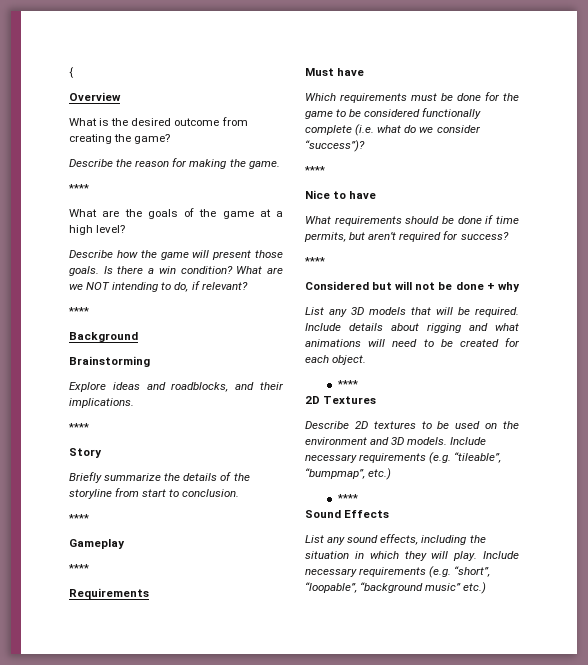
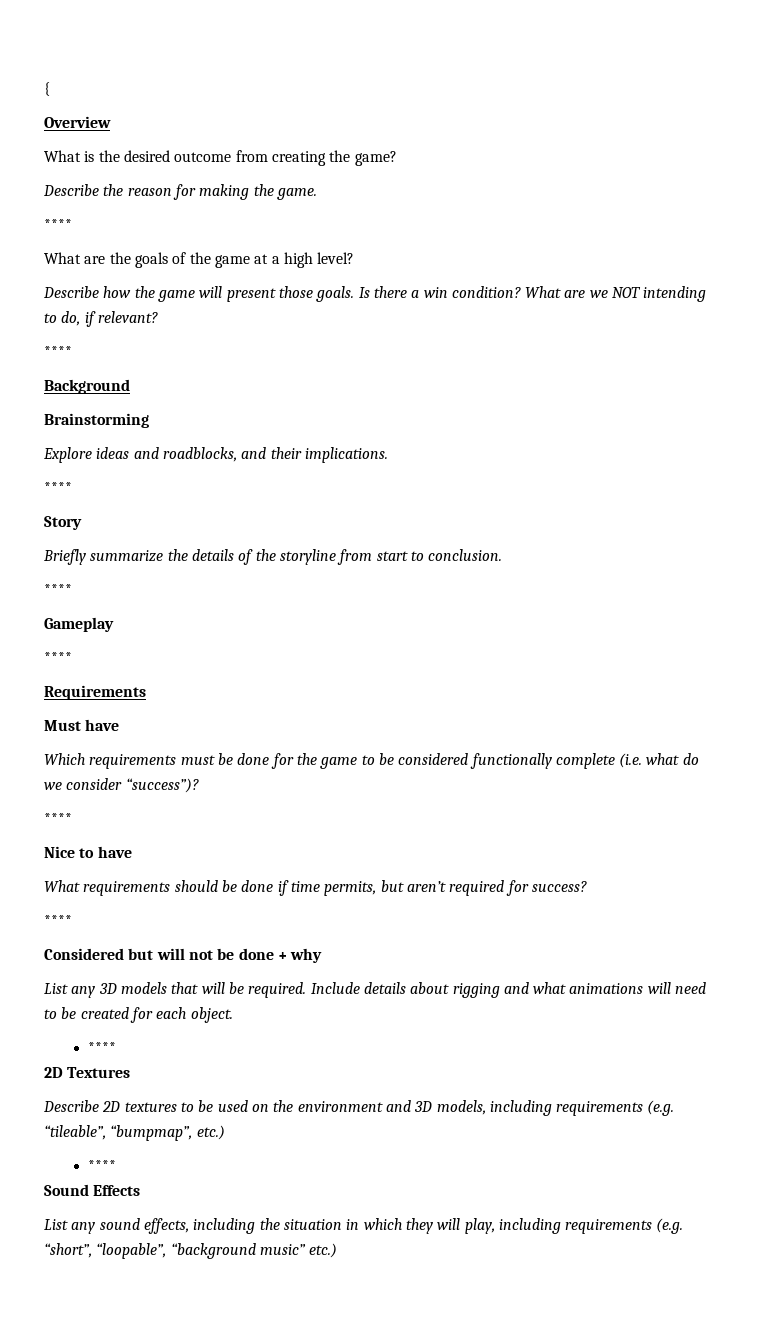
- Describe 2D textures to be used on the environment and 3D models. Include necessary requirements (e.g. “tileable”, “bumpmap”, etc.)
+ Describe 2D textures to be used on the environment and 3D models, including requirements (e.g. “tileable”, “bumpmap”, etc.)
- List any sound effects, including the situation in which they will play. Include necessary requirements (e.g. “short”, “loopable”, “background music” etc.)
+ List any sound effects, including the situation in which they will play, including requirements (e.g. “short”, “loopable”, “background music” etc.)

